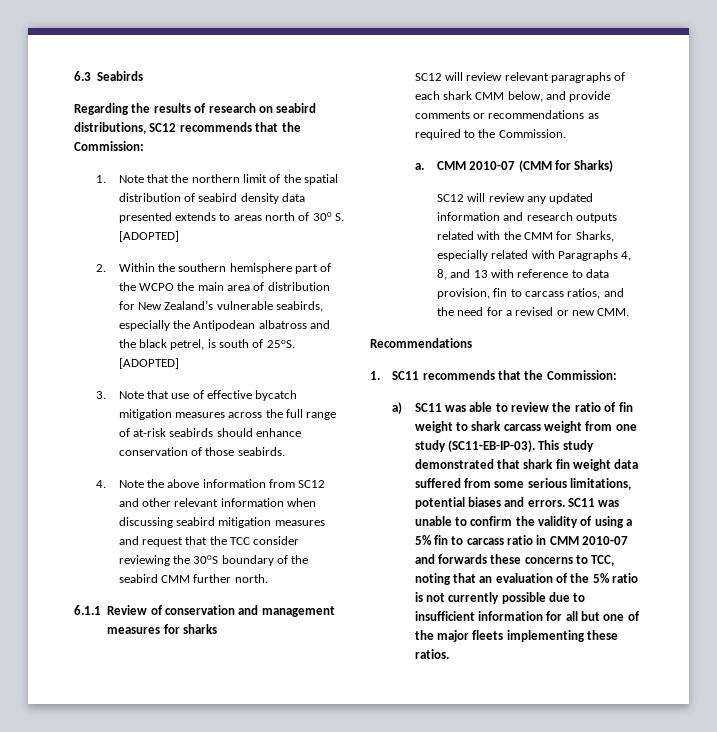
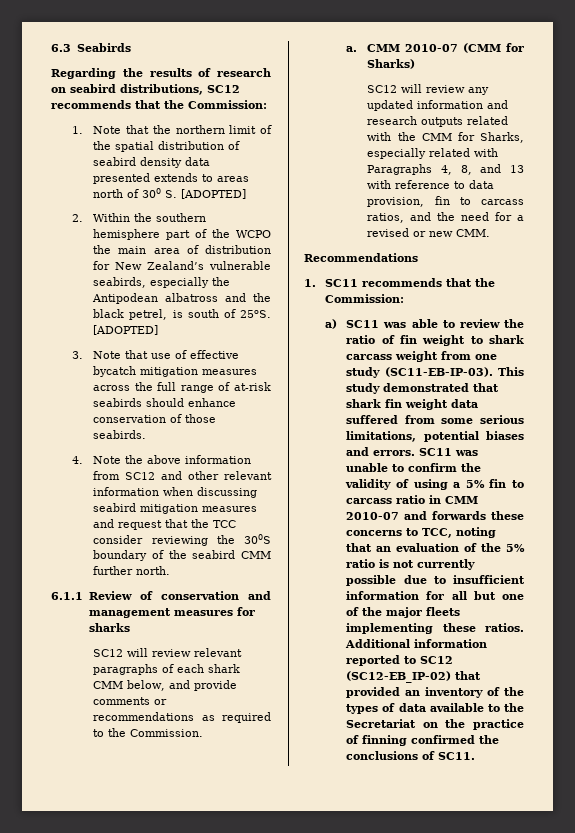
+ Additional information reported to SC12 (SC12-EB_IP-02) that provided an inventory of the types of data available to the Secretariat on the practice of finning confirmed the conclusions of SC11.

